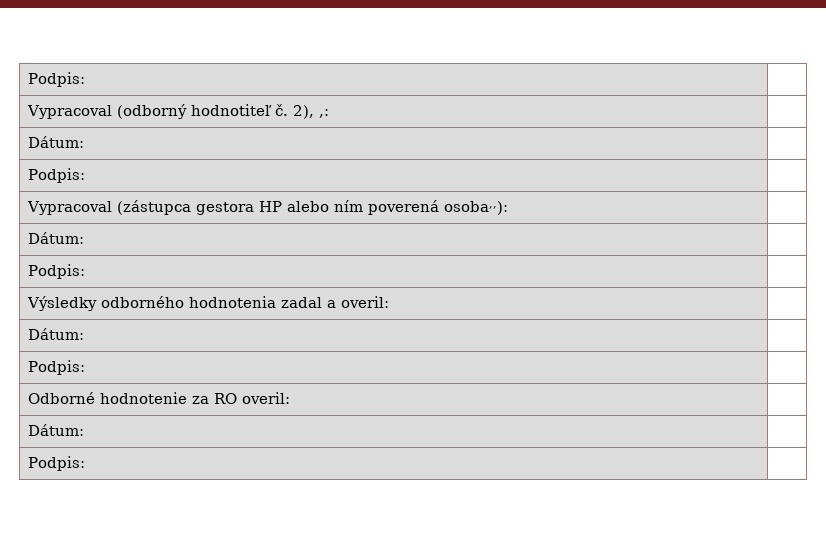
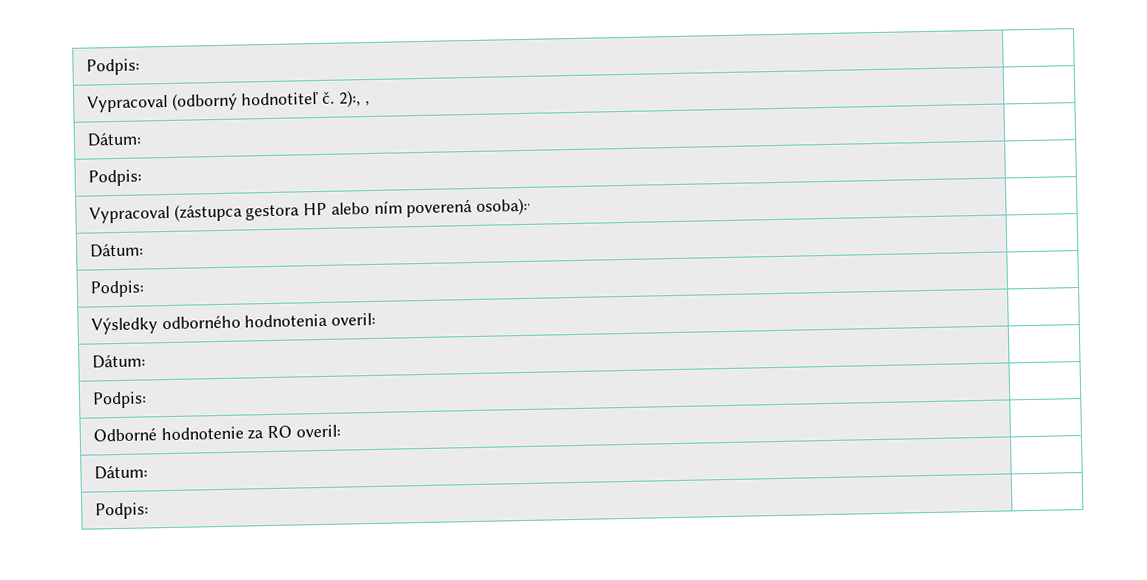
- Vypracoval (odborný hodnotiteľ č. 2), ,: |
+ Vypracoval (odborný hodnotiteľ č. 2):, , |
- Vypracoval (zástupca gestora HP alebo ním poverená osoba,,): |
+ Vypracoval (zástupca gestora HP alebo ním poverená osoba):, |
- Výsledky odborného hodnotenia zadal a overil: |
+ Výsledky odborného hodnotenia overil: |

